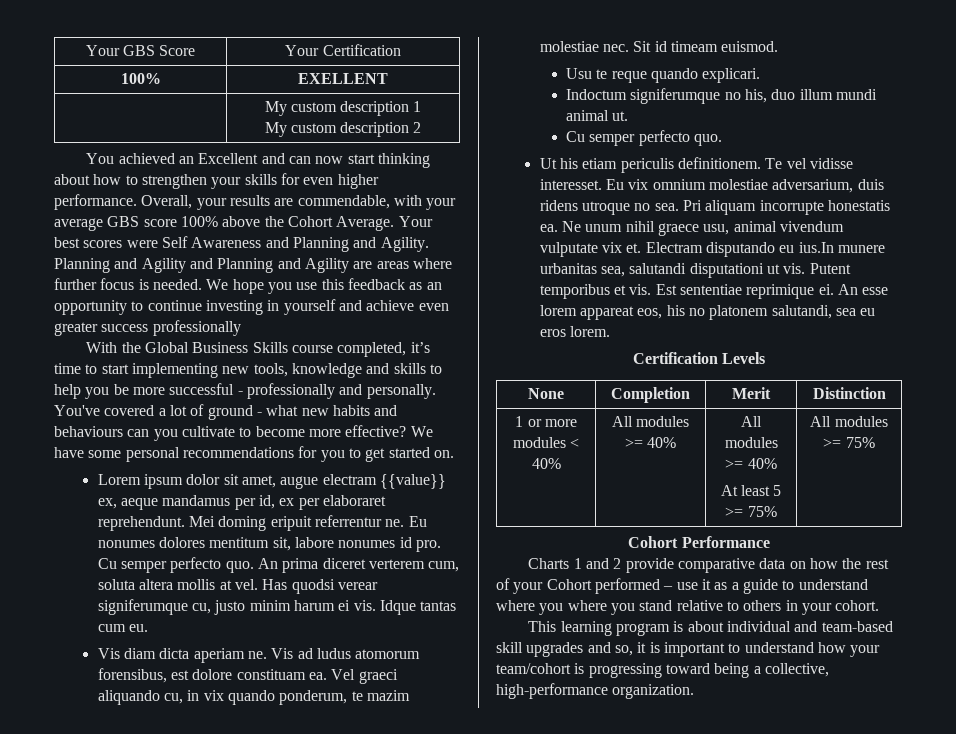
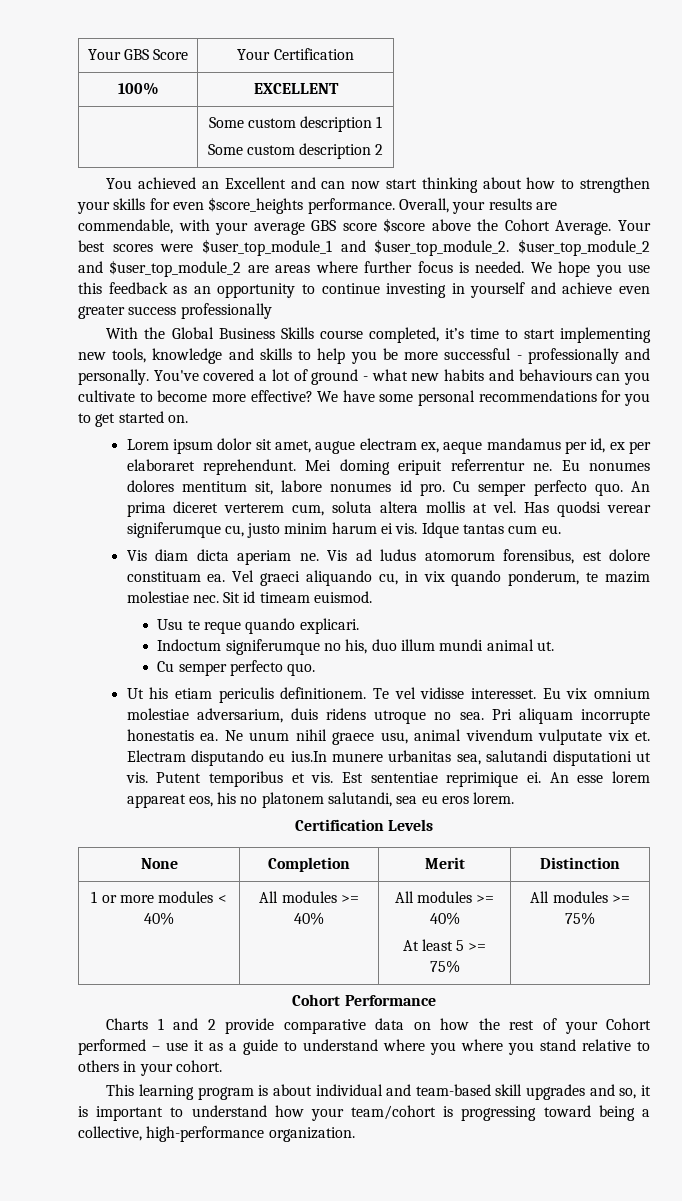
- 100% | EXELLENT
- | My custom description 1
- My custom description 2
+ 100% | EXCELLENT
+ | Some custom description 1
+ Some custom description 2
- You achieved an Excellent and can now start thinking about how to strengthen your skills for even higher performance.
+ You achieved an Excellent and can now start thinking about how to strengthen your skills for even $score_heights performance.
- Overall, your results are commendable, with your average GBS score 100% above the Cohort Average.
+ Overall, your results are commendable, with your average GBS score $score above the Cohort Average.
- Your best scores were Self Awareness and Planning and Agility. Planning and Agility and Planning and Agility are areas where further focus is needed.
+ Your best scores were $user_top_module_1 and $user_top_module_2. $user_top_module_2 and $user_top_module_2 are areas where further focus is needed.
- Lorem ipsum dolor sit amet, augue electram {{value}} ex, aeque mandamus per id, ex per elaboraret reprehendunt.
+ Lorem ipsum dolor sit amet, augue electram ex, aeque mandamus per id, ex per elaboraret reprehendunt.

